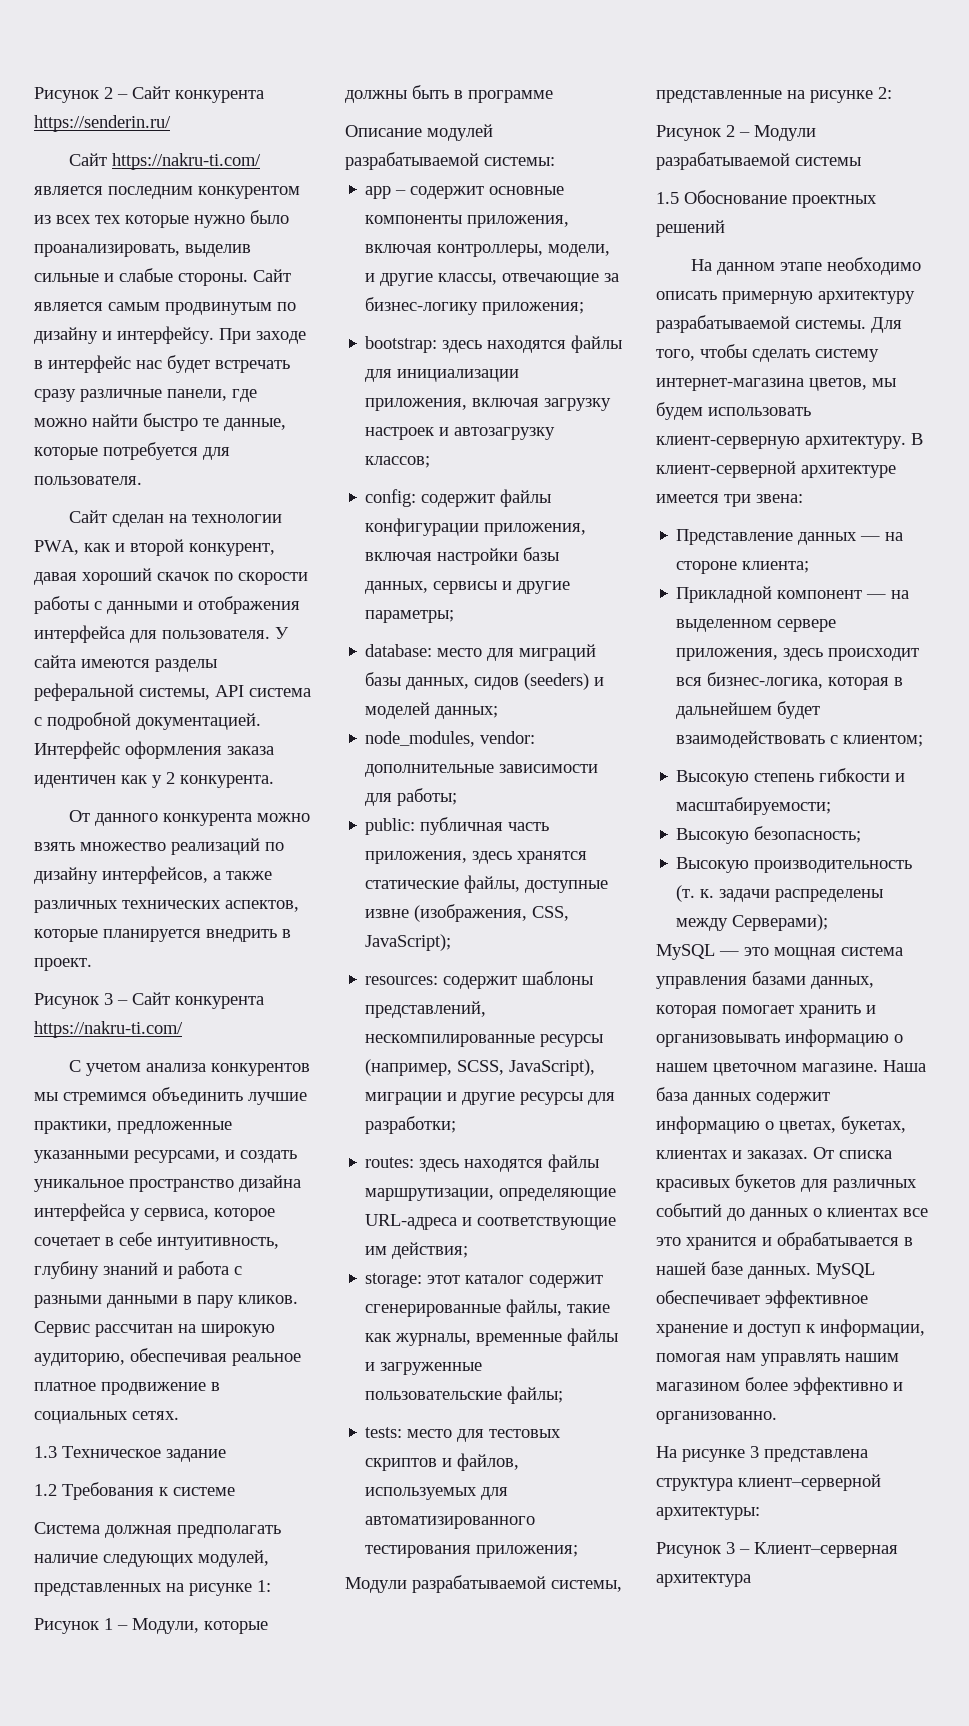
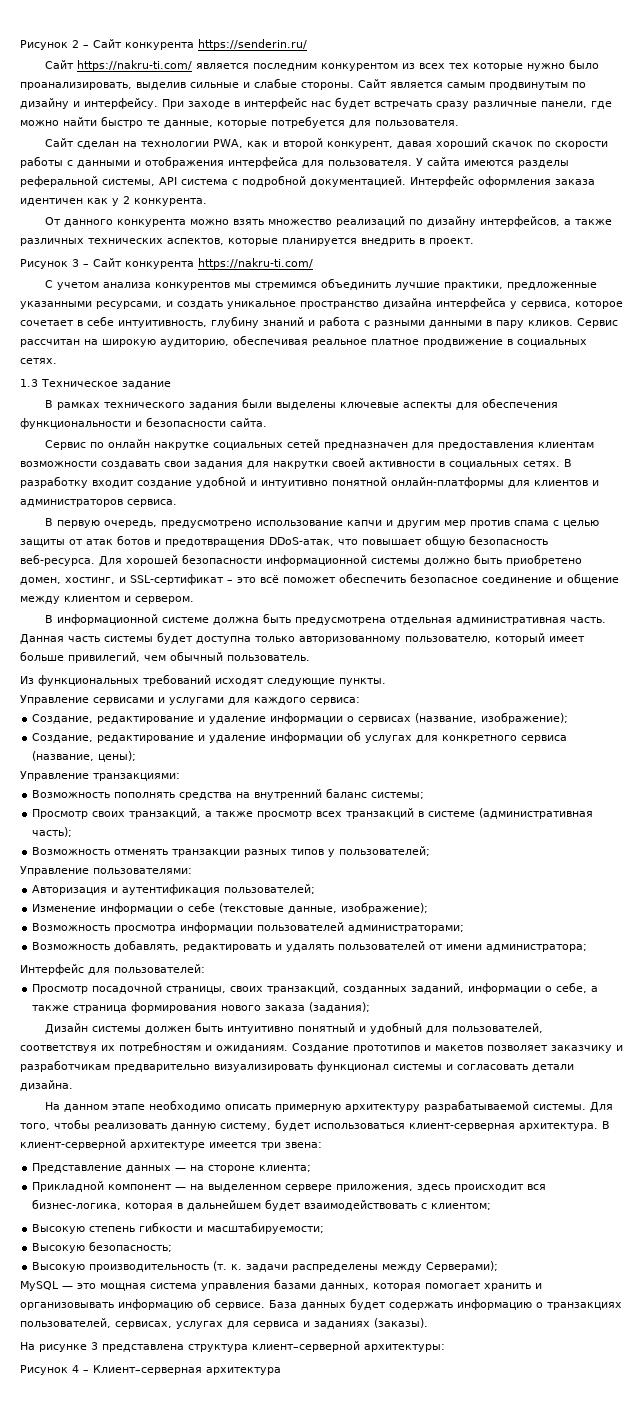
- 1.2 Требования к системе
- Система должная предполагать наличие следующих модулей, представленных на рисунке 1:
- Рисунок 1 – Модули, которые должны быть в программе
- Описание модулей разрабатываемой системы:
- app – содержит основные компоненты приложения, включая контроллеры, модели, и другие классы, отвечающие за бизнес-логику приложения;
- bootstrap: здесь находятся файлы для инициализации приложения, включая загрузку настроек и автозагрузку классов;
- config: содержит файлы конфигурации приложения, включая настройки базы данных, сервисы и другие параметры;
- database: место для миграций базы данных, сидов (seeders) и моделей данных;
- node_modules, vendor: дополнительные зависимости для работы;
- public: публичная часть приложения, здесь хранятся статические файлы, доступные извне (изображения, CSS, JavaScript);
- resources: содержит шаблоны представлений, нескомпилированные ресурсы (например, SCSS, JavaScript), миграции и другие ресурсы для разработки;
- routes: здесь находятся файлы маршрутизации, определяющие URL-адреса и соответствующие им действия;
- storage: этот каталог содержит сгенерированные файлы, такие как журналы, временные файлы и загруженные пользовательские файлы;
- tests: место для тестовых скриптов и файлов, используемых для автоматизированного тестирования приложения;
- Модули разрабатываемой системы, представленные на рисунке 2:
- Рисунок 2 – Модули разрабатываемой системы
- 1.5 Обоснование проектных решений
+ В рамках технического задания были выделены ключевые аспекты для обеспечения функциональности и безопасности сайта.
+ Сервис по онлайн накрутке социальных сетей предназначен для предоставления клиентам возможности создавать свои задания для накрутки своей активности в социальных сетях. В разработку входит создание удобной и интуитивно понятной онлайн-платформы для клиентов и администраторов сервиса.
+ В первую очередь, предусмотрено использование капчи и другим мер против спама с целью защиты от атак ботов и предотвращения DDoS-атак, что повышает общую безопасность веб-ресурса. Для хорошей безопасности информационной системы должно быть приобретено домен, хостинг, и SSL-сертификат – это всё поможет обеспечить безопасное соединение и общение между клиентом и сервером.
+ В информационной системе должна быть предусмотрена отдельная административная часть. Данная часть системы будет доступна только авторизованному пользователю, который имеет больше привилегий, чем обычный пользователь.
+ Из функциональных требований исходят следующие пункты.
+ Управление сервисами и услугами для каждого сервиса:
+ Создание, редактирование и удаление информации о сервисах (название, изображение);
+ Создание, редактирование и удаление информации об услугах для конкретного сервиса (название, цены);
+ Управление транзакциями:
+ Возможность пополнять средства на внутренний баланс системы;
+ Просмотр своих транзакций, а также просмотр всех транзакций в системе (административная часть);
+ Возможность отменять транзакции разных типов у пользователей;
+ Управление пользователями:
+ Авторизация и аутентификация пользователей;
+ Изменение информации о себе (текстовые данные, изображение);
+ Возможность просмотра информации пользователей администраторами;
+ Возможность добавлять, редактировать и удалять пользователей от имени администратора;
+ Интерфейс для пользователей:
+ Просмотр посадочной страницы, своих транзакций, созданных заданий, информации о себе, а также страница формирования нового заказа (задания);
+ Дизайн системы должен быть интуитивно понятный и удобный для пользователей, соответствуя их потребностям и ожиданиям. Создание прототипов и макетов позволяет заказчику и разработчикам предварительно визуализировать функционал системы и согласовать детали дизайна.
- Для того, чтобы сделать систему интернет-магазина цветов, мы будем использовать клиент-серверную архитектуру.
+ Для того, чтобы реализовать данную систему, будет использоваться клиент-серверная архитектура.
- MySQL — это мощная система управления базами данных, которая помогает хранить и организовывать информацию о нашем цветочном магазине. Наша база данных содержит информацию о цветах, букетах, клиентах и заказах. От списка красивых букетов для различных событий до данных о клиентах все это хранится и обрабатывается в нашей базе данных. MySQL обеспечивает эффективное хранение и доступ к информации, помогая нам управлять нашим магазином более эффективно и организованно.
+ MySQL — это мощная система управления базами данных, которая помогает хранить и организовывать информацию об сервисе. База данных будет содержать информацию о транзакциях пользователей, сервисах, услугах для сервиса и заданиях (заказы).
- Рисунок 3 – Клиент–серверная архитектура
+ Рисунок 4 – Клиент–серверная архитектура

